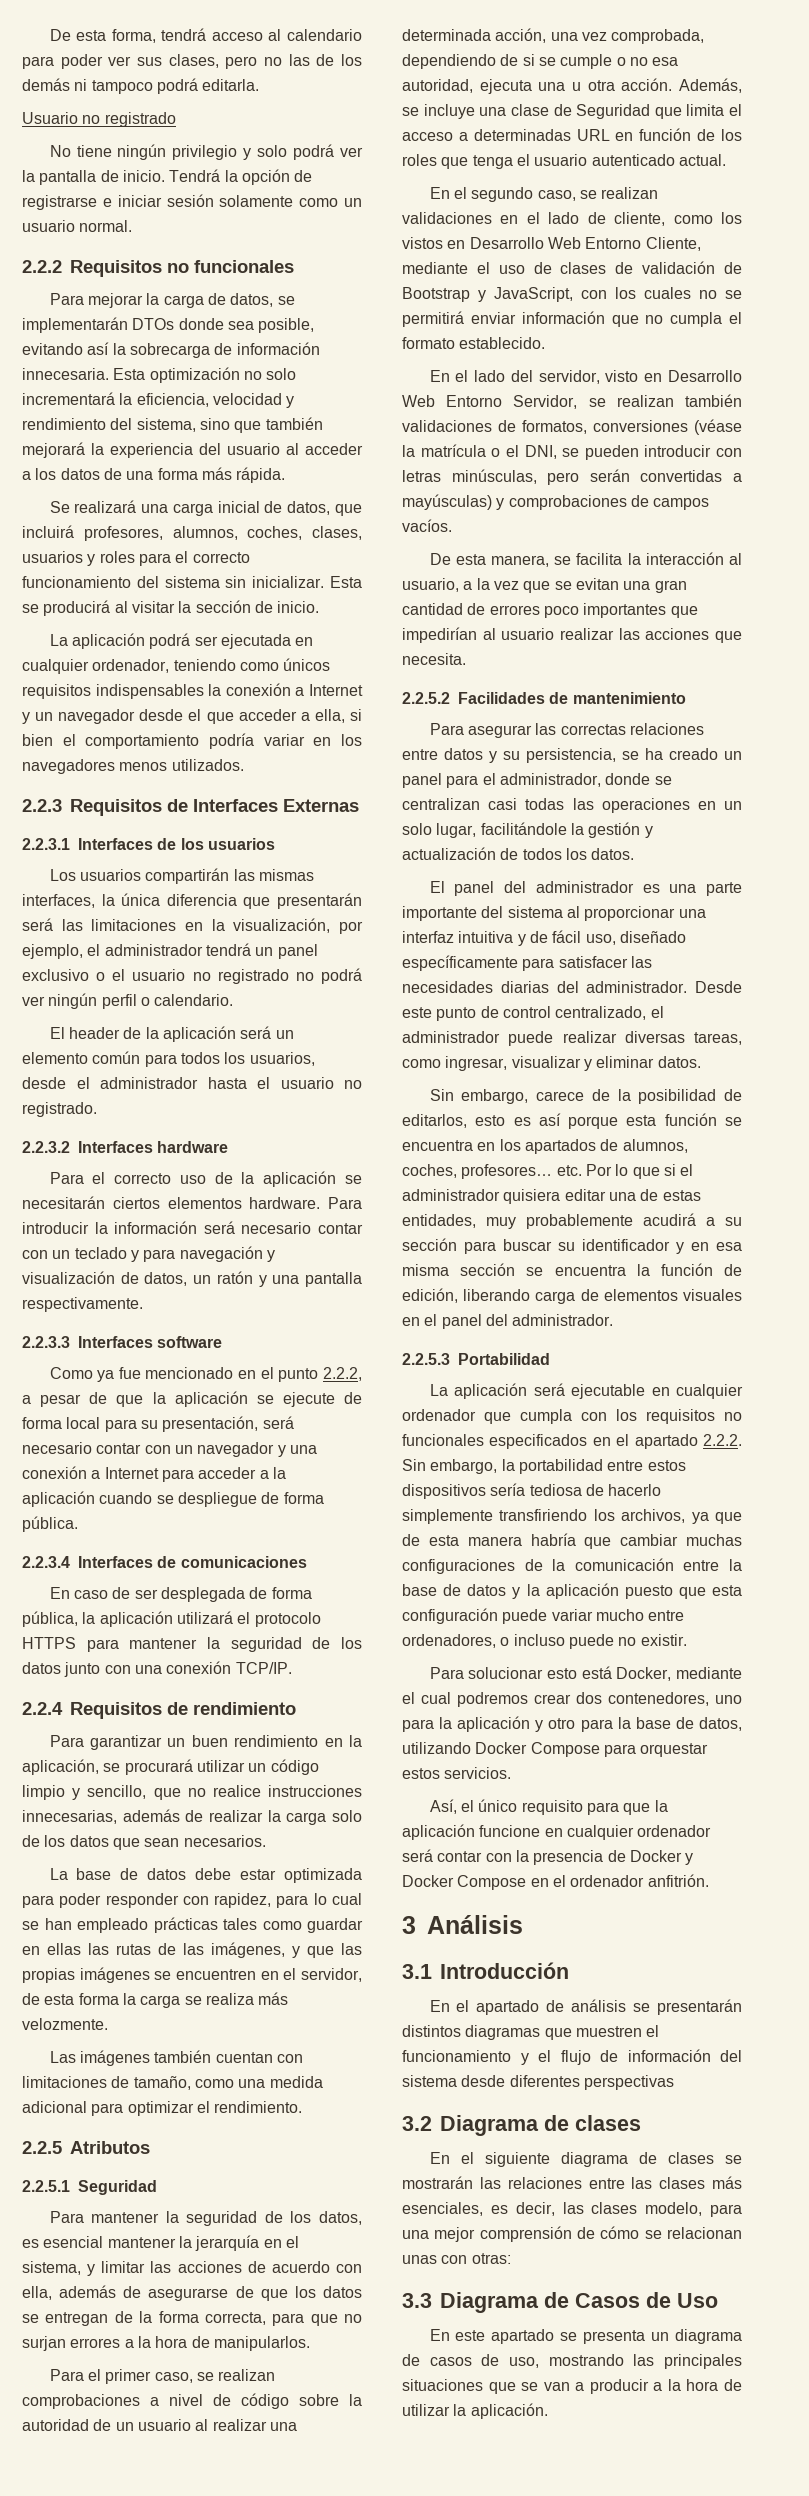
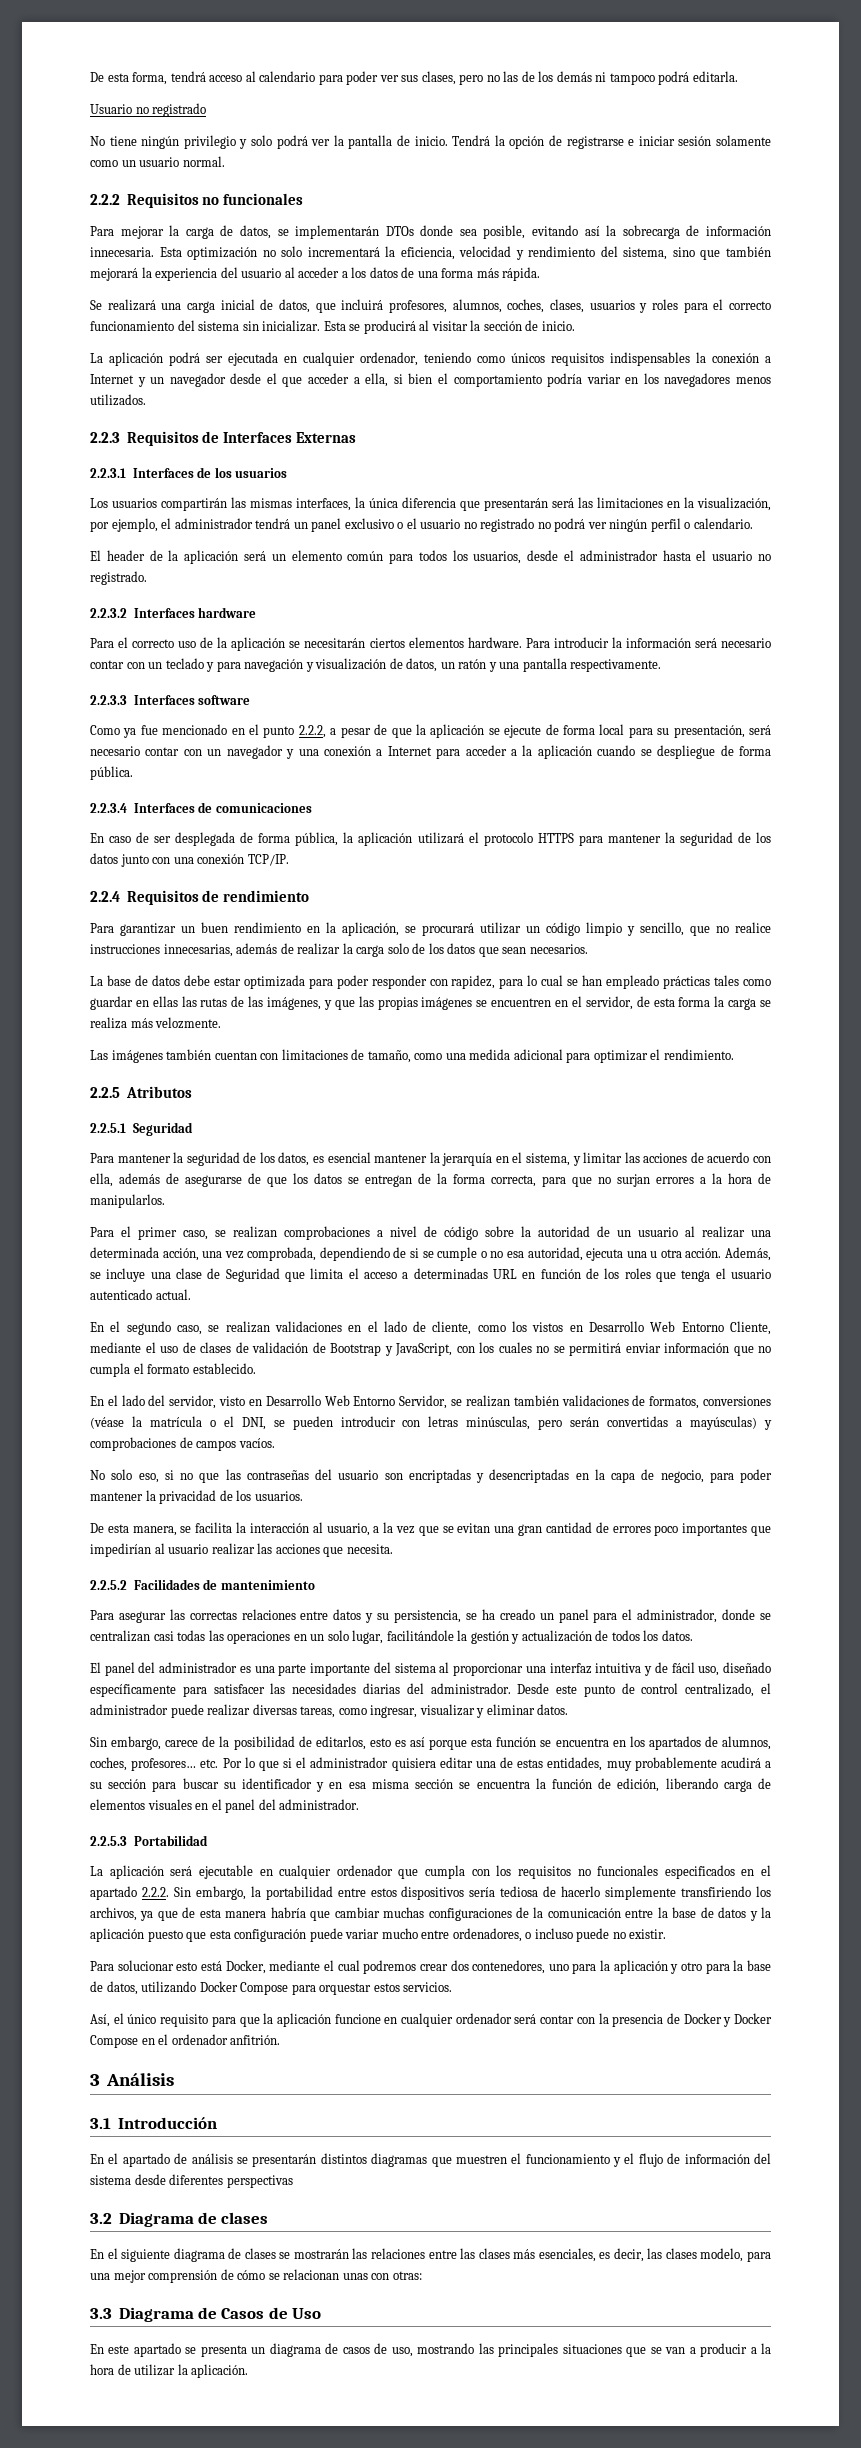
+ No solo eso, si no que las contraseñas del usuario son encriptadas y desencriptadas en la capa de negocio, para poder mantener la privacidad de los usuarios.

